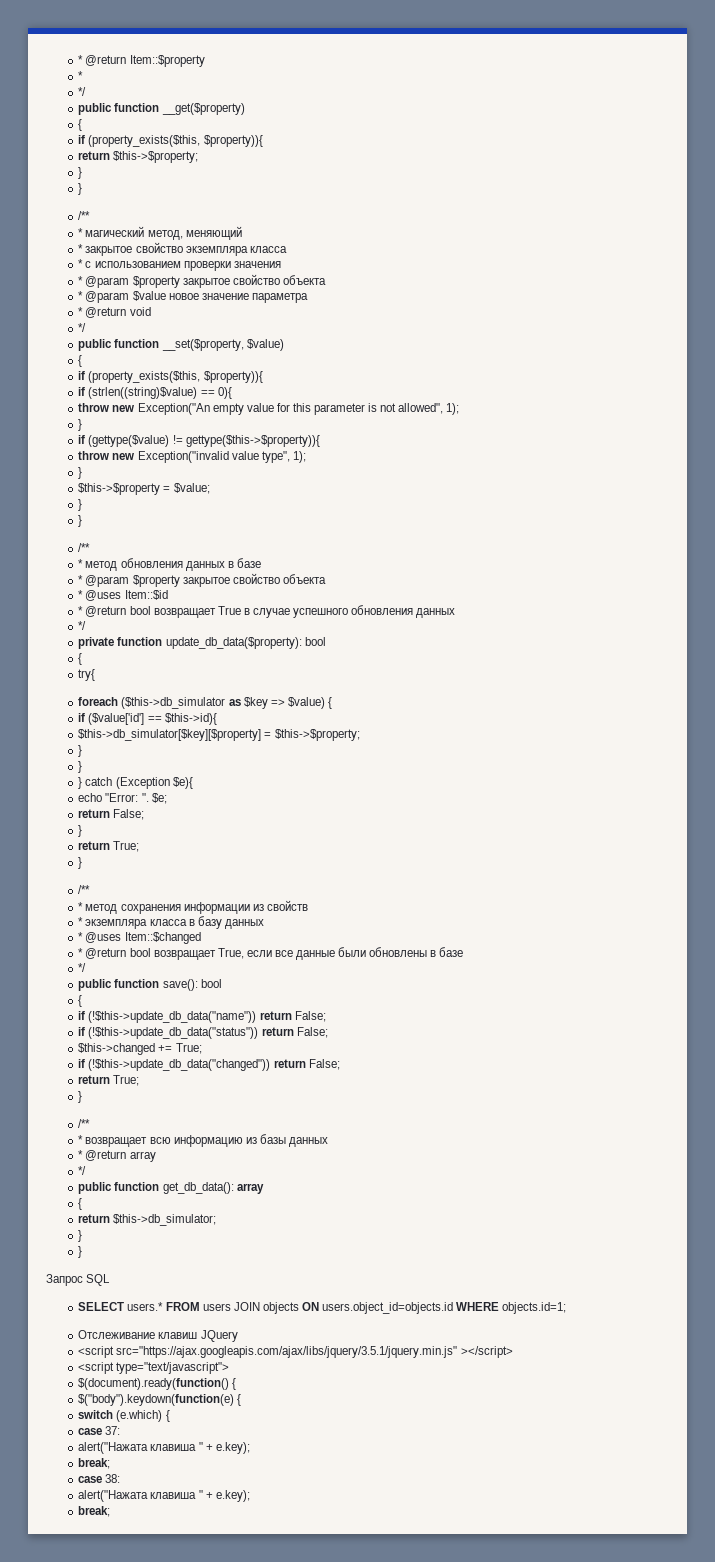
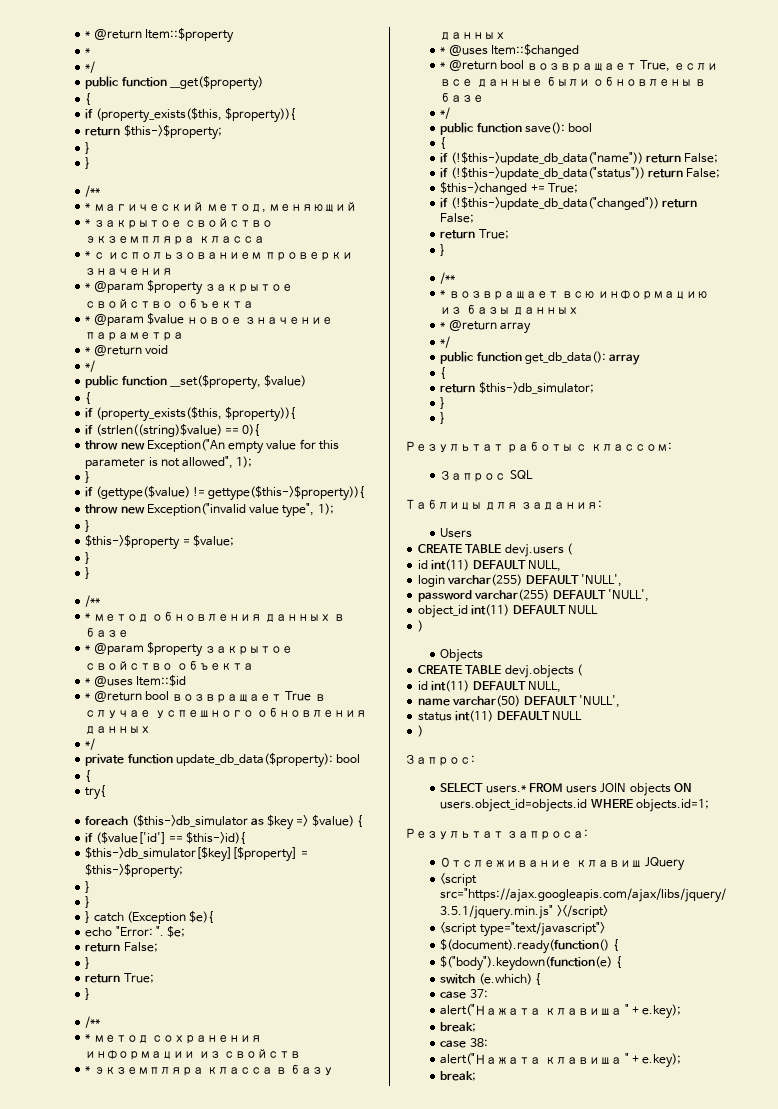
+ Результат работы с классом:
  Запрос SQL
+ Таблицы для задания:
+ Users
+ CREATE TABLE devj.users (
+ id int(11) DEFAULT NULL,
+ login varchar(255) DEFAULT 'NULL',
+ password varchar(255) DEFAULT 'NULL',
+ object_id int(11) DEFAULT NULL
+ )
+ Objects
+ CREATE TABLE devj.objects (
+ id int(11) DEFAULT NULL,
+ name varchar(50) DEFAULT 'NULL',
+ status int(11) DEFAULT NULL
+ )
+ Запрос:
+ Результат запроса:

